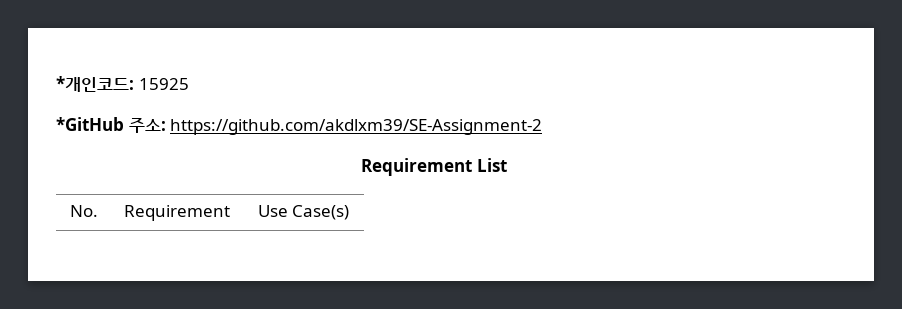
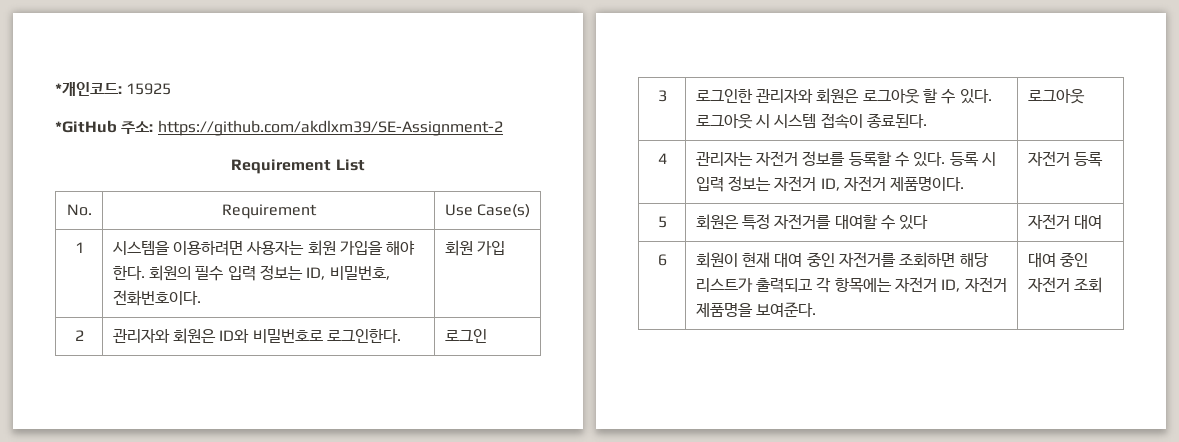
+ 1 | 시스템을 이용하려면 사용자는 회원 가입을 해야 한다. 회원의 필수 입력 정보는 ID, 비밀번호, 전화번호이다. | 회원 가입
+ 2 | 관리자와 회원은 ID와 비밀번호로 로그인한다. | 로그인
+ 3 | 로그인한 관리자와 회원은 로그아웃 할 수 있다. 로그아웃 시 시스템 접속이 종료된다. | 로그아웃
+ 4 | 관리자는 자전거 정보를 등록할 수 있다. 등록 시 입력 정보는 자전거 ID, 자전거 제품명이다. | 자전거 등록
+ 5 | 회원은 특정 자전거를 대여할 수 있다 | 자전거 대여
+ 6 | 회원이 현재 대여 중인 자전거를 조회하면 해당 리스트가 출력되고 각 항목에는 자전거 ID, 자전거 제품명을 보여준다. | 대여 중인 자전거 조회

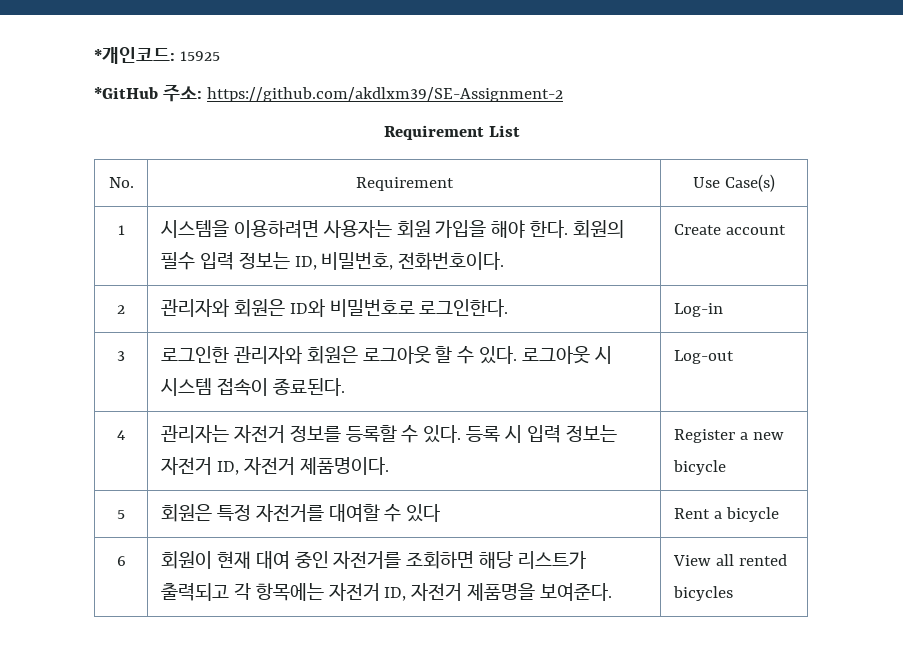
- 1 | 시스템을 이용하려면 사용자는 회원 가입을 해야 한다. 회원의 필수 입력 정보는 ID, 비밀번호, 전화번호이다. | 회원 가입
+ 1 | 시스템을 이용하려면 사용자는 회원 가입을 해야 한다. 회원의 필수 입력 정보는 ID, 비밀번호, 전화번호이다. | Create account
- 2 | 관리자와 회원은 ID와 비밀번호로 로그인한다. | 로그인
+ 2 | 관리자와 회원은 ID와 비밀번호로 로그인한다. | Log-in
- 3 | 로그인한 관리자와 회원은 로그아웃 할 수 있다. 로그아웃 시 시스템 접속이 종료된다. | 로그아웃
+ 3 | 로그인한 관리자와 회원은 로그아웃 할 수 있다. 로그아웃 시 시스템 접속이 종료된다. | Log-out
- 4 | 관리자는 자전거 정보를 등록할 수 있다. 등록 시 입력 정보는 자전거 ID, 자전거 제품명이다. | 자전거 등록
+ 4 | 관리자는 자전거 정보를 등록할 수 있다. 등록 시 입력 정보는 자전거 ID, 자전거 제품명이다. | Register a new bicycle
- 5 | 회원은 특정 자전거를 대여할 수 있다 | 자전거 대여
+ 5 | 회원은 특정 자전거를 대여할 수 있다 | Rent a bicycle
- 6 | 회원이 현재 대여 중인 자전거를 조회하면 해당 리스트가 출력되고 각 항목에는 자전거 ID, 자전거 제품명을 보여준다. | 대여 중인 자전거 조회
+ 6 | 회원이 현재 대여 중인 자전거를 조회하면 해당 리스트가 출력되고 각 항목에는 자전거 ID, 자전거 제품명을 보여준다. | View all rented bicycles

